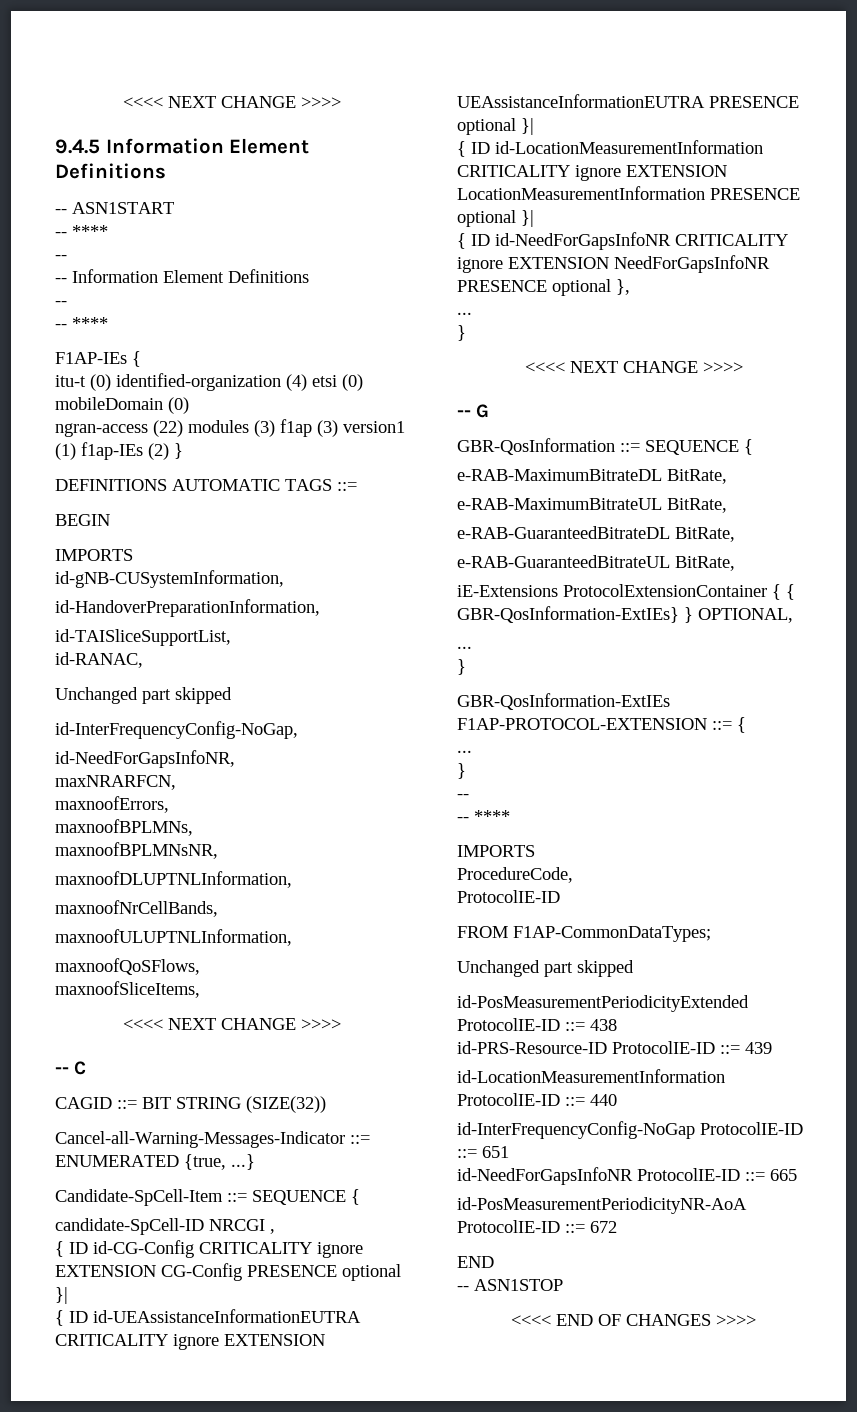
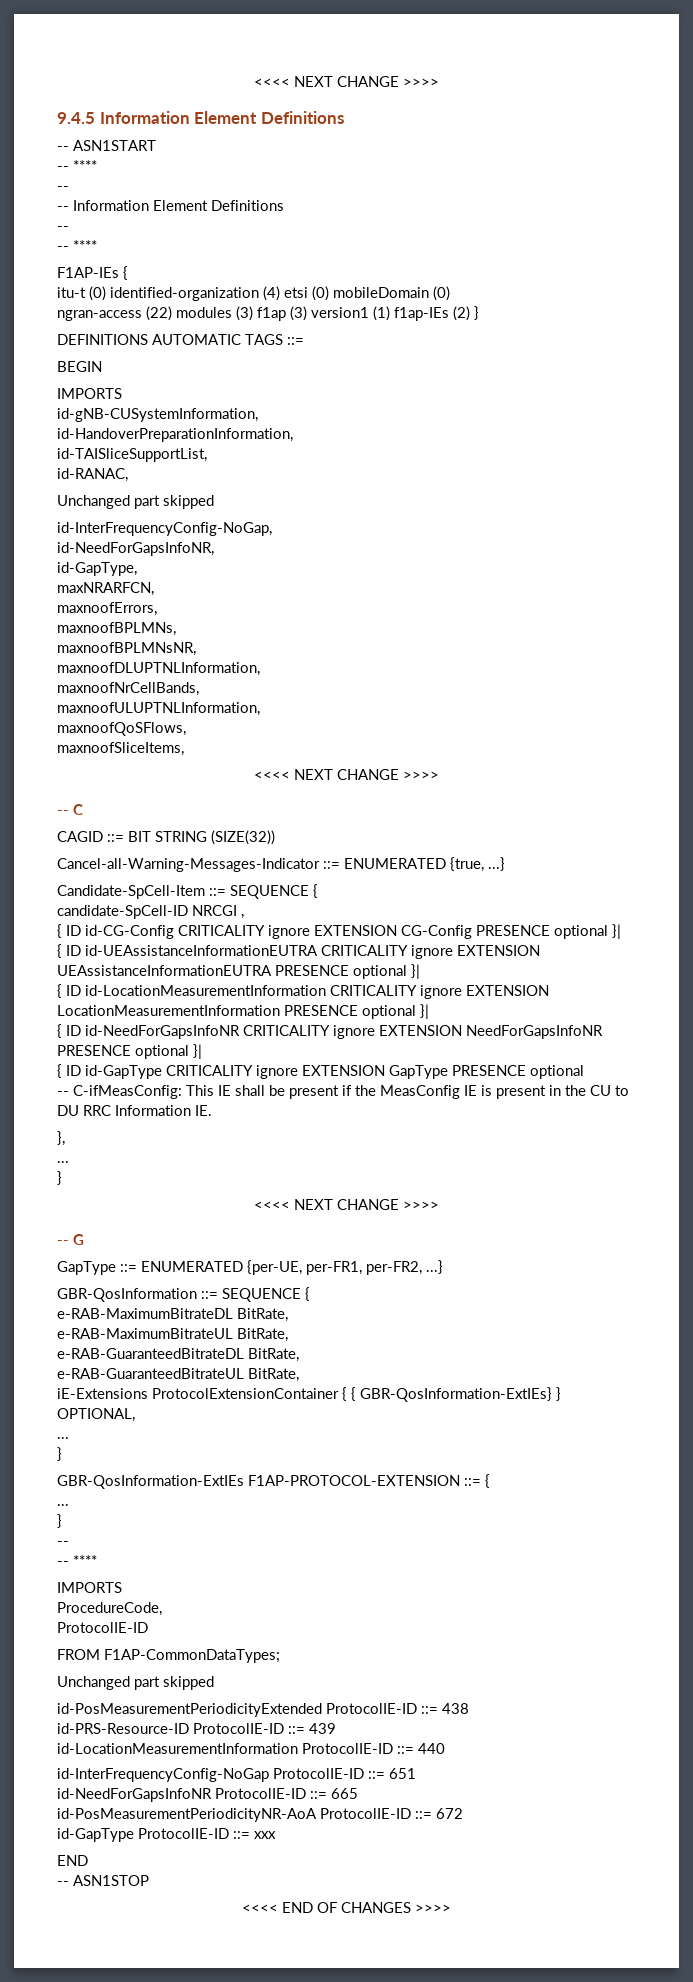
+ id-GapType,
- { ID id-NeedForGapsInfoNR CRITICALITY ignore EXTENSION NeedForGapsInfoNR PRESENCE optional },
+ { ID id-NeedForGapsInfoNR CRITICALITY ignore EXTENSION NeedForGapsInfoNR PRESENCE optional }|
+ { ID id-GapType CRITICALITY ignore EXTENSION GapType PRESENCE optional
+ -- C-ifMeasConfig: This IE shall be present if the MeasConfig IE is present in the CU to DU RRC Information IE.
+ },
+ GapType ::= ENUMERATED {per-UE, per-FR1, per-FR2, ...}
+ id-GapType ProtocolIE-ID ::= xxx

